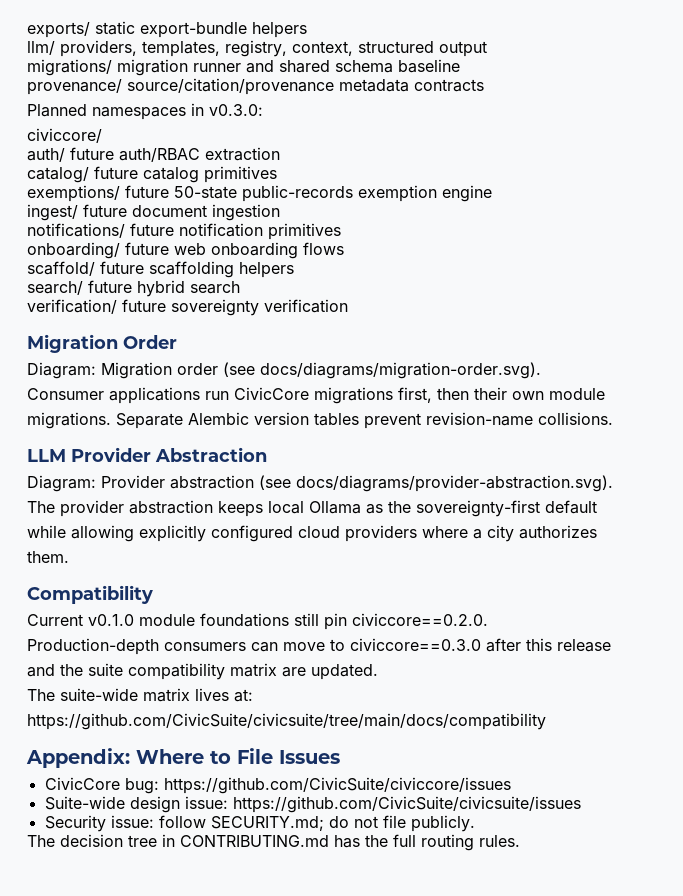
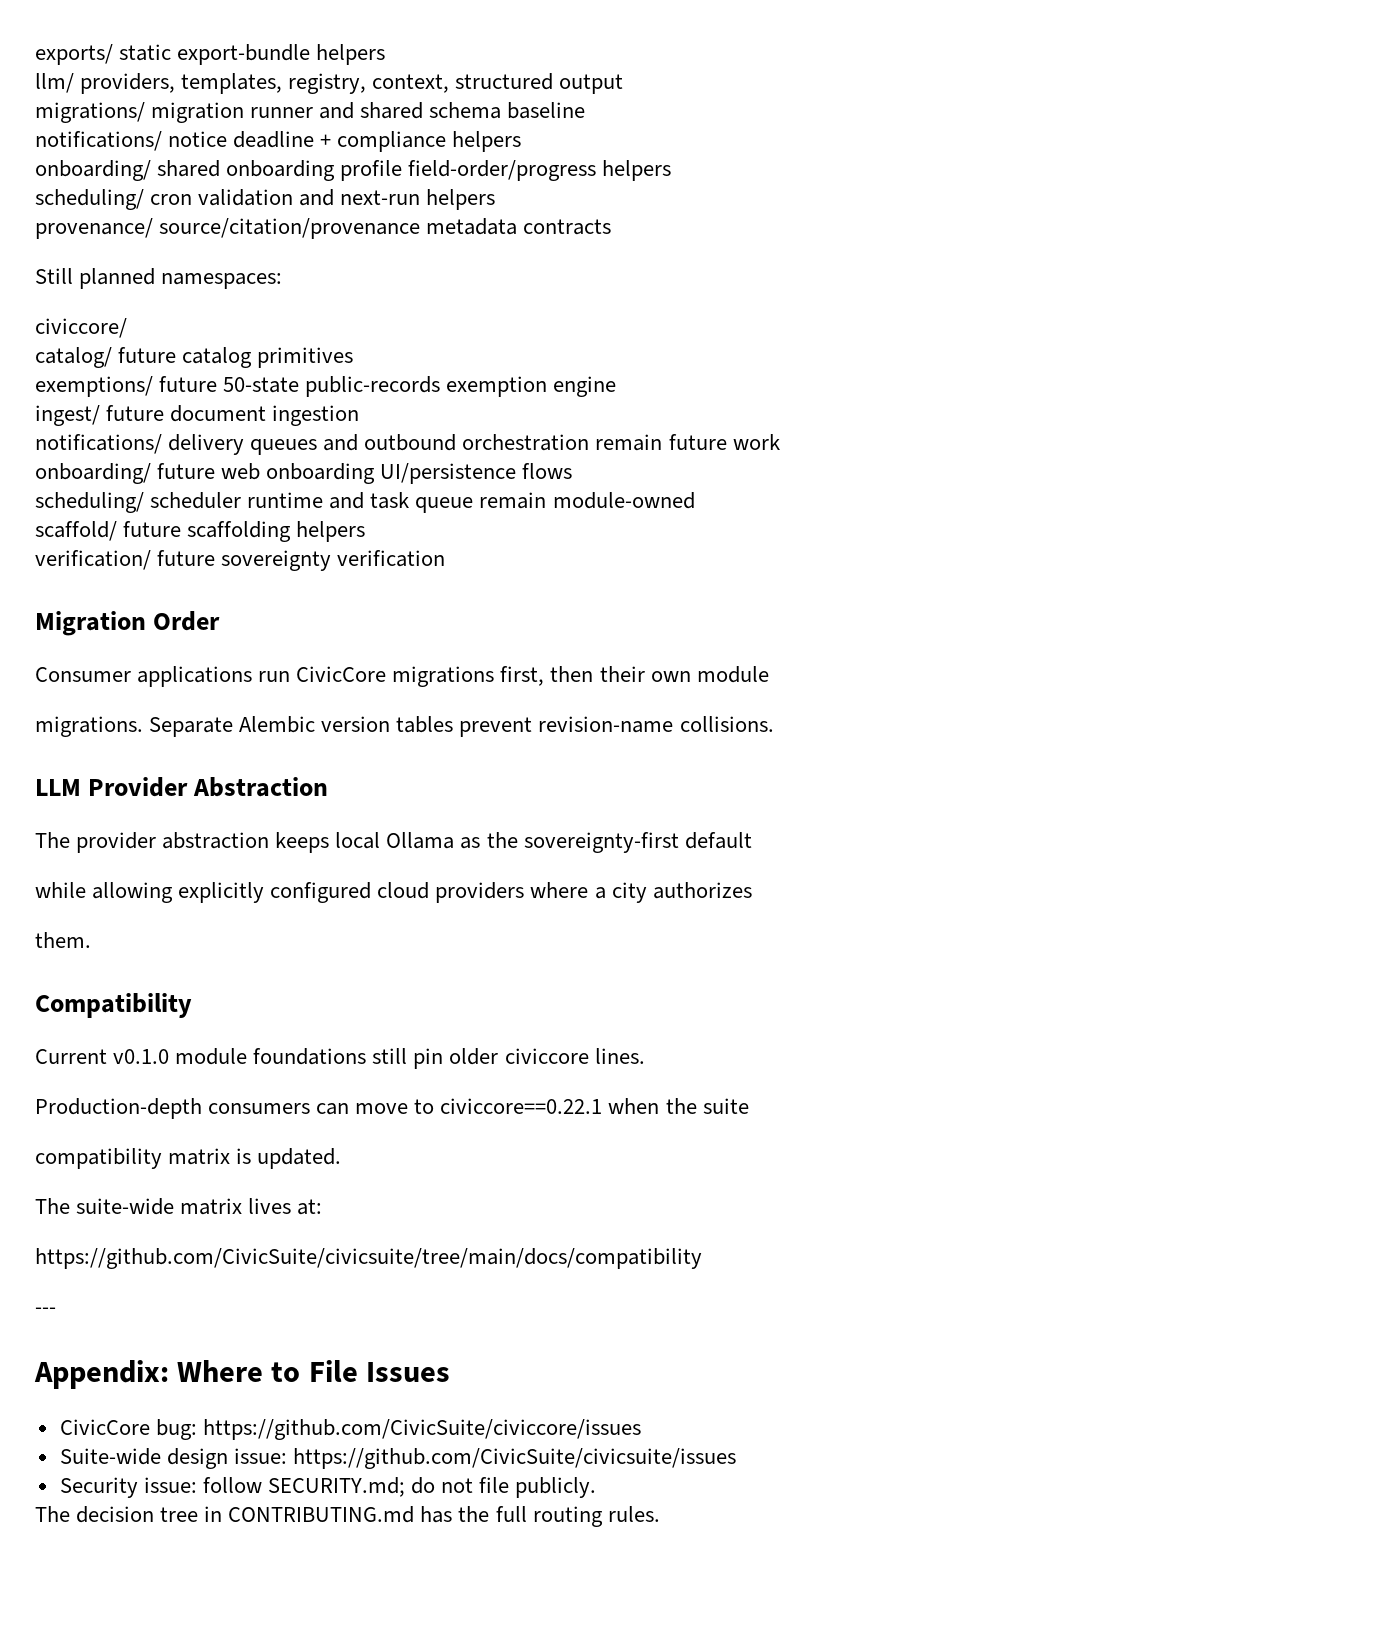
+ notifications/ notice deadline + compliance helpers
+ onboarding/ shared onboarding profile field-order/progress helpers
+ scheduling/ cron validation and next-run helpers
  provenance/ source/citation/provenance metadata contracts
- Planned namespaces in v0.3.0:
+ Still planned namespaces:
  civiccore/
- auth/ future auth/RBAC extraction
- notifications/ future notification primitives
+ notifications/ delivery queues and outbound orchestration remain future work
- onboarding/ future web onboarding flows
+ onboarding/ future web onboarding UI/persistence flows
+ scheduling/ scheduler runtime and task queue remain module-owned
- search/ future hybrid search
- Diagram: Migration order (see docs/diagrams/migration-order.svg).
- Diagram: Provider abstraction (see docs/diagrams/provider-abstraction.svg).
- Current v0.1.0 module foundations still pin civiccore==0.2.0.
+ Current v0.1.0 module foundations still pin older civiccore lines.
- Production-depth consumers can move to civiccore==0.3.0 after this release
- and the suite compatibility matrix are updated.
+ Production-depth consumers can move to civiccore==0.22.1 when the suite
+ compatibility matrix is updated.
+ ---

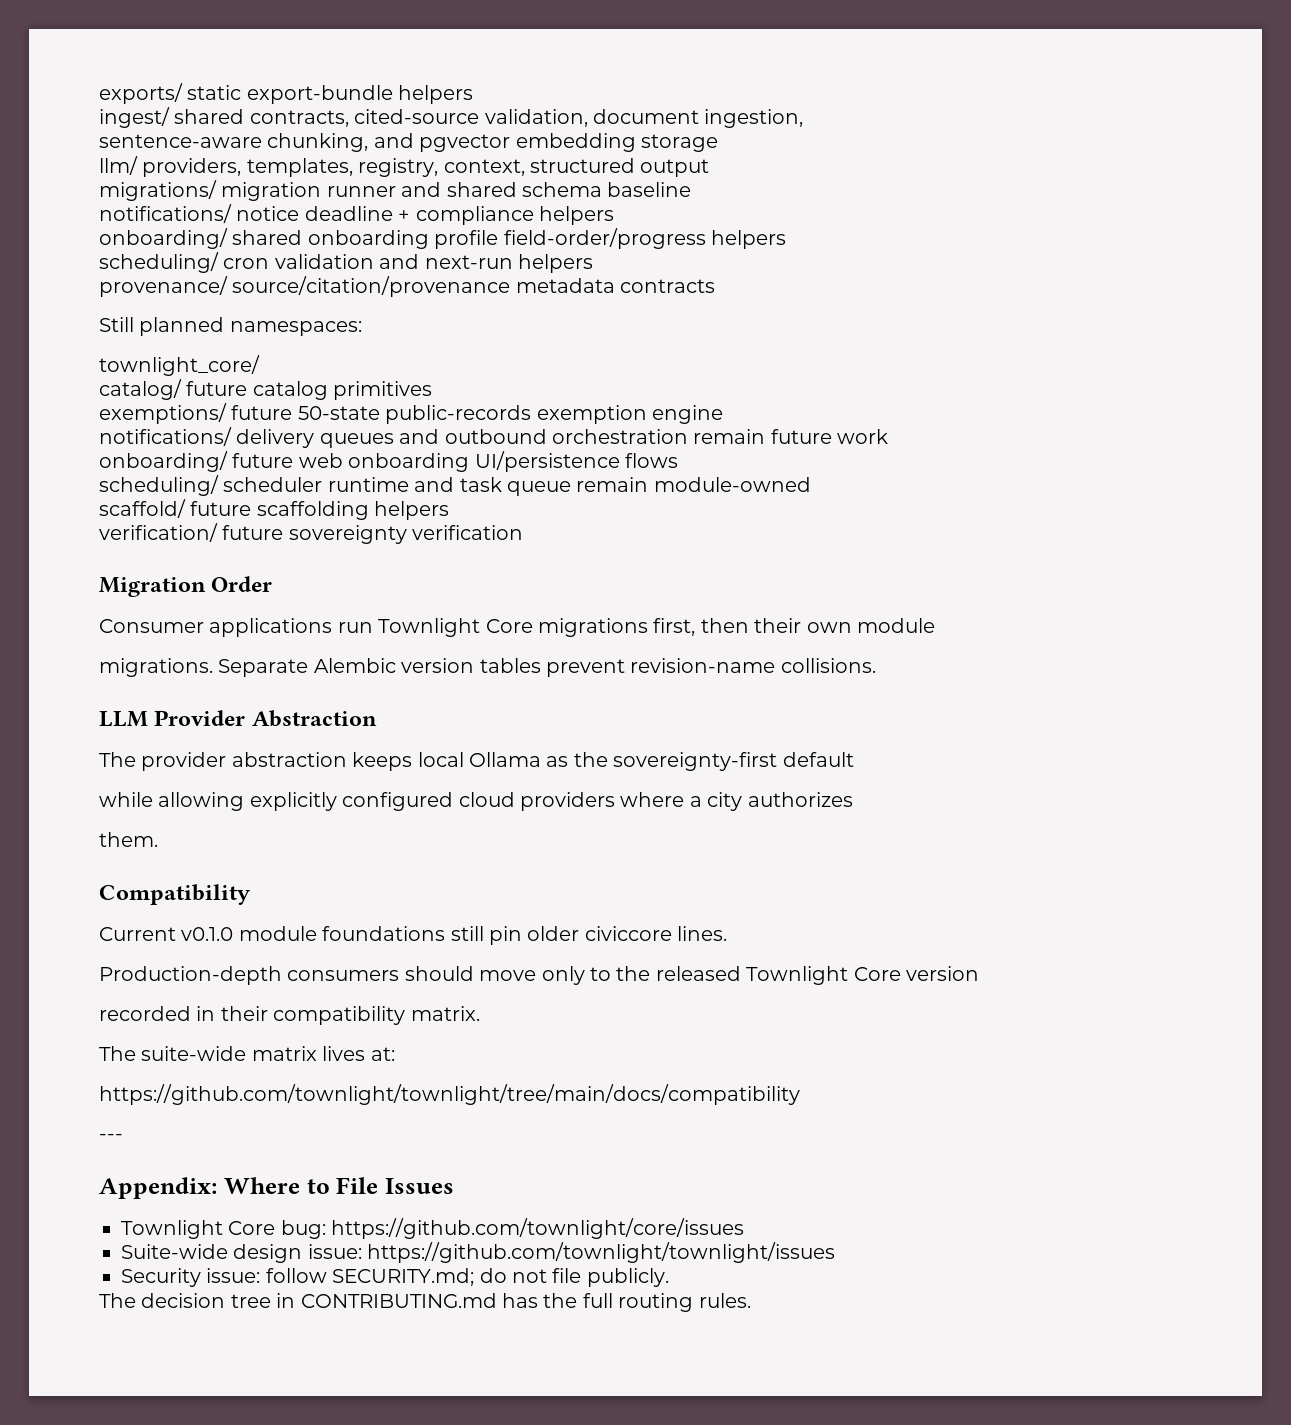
+ ingest/ shared contracts, cited-source validation, document ingestion,
+ sentence-aware chunking, and pgvector embedding storage
- civiccore/
+ townlight_core/
- ingest/ future document ingestion
- Consumer applications run CivicCore migrations first, then their own module
+ Consumer applications run Townlight Core migrations first, then their own module
- Production-depth consumers can move to civiccore==0.22.1 when the suite
- compatibility matrix is updated.
+ Production-depth consumers should move only to the released Townlight Core version
+ recorded in their compatibility matrix.
- https://github.com/CivicSuite/civicsuite/tree/main/docs/compatibility
+ https://github.com/townlight/townlight/tree/main/docs/compatibility
- CivicCore bug: https://github.com/CivicSuite/civiccore/issues
+ Townlight Core bug: https://github.com/townlight/core/issues
- Suite-wide design issue: https://github.com/CivicSuite/civicsuite/issues
+ Suite-wide design issue: https://github.com/townlight/townlight/issues

